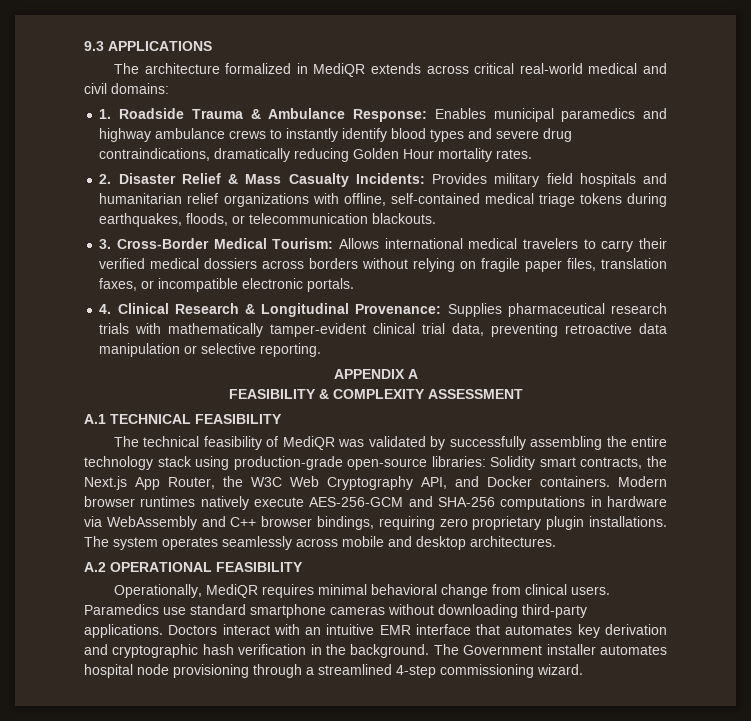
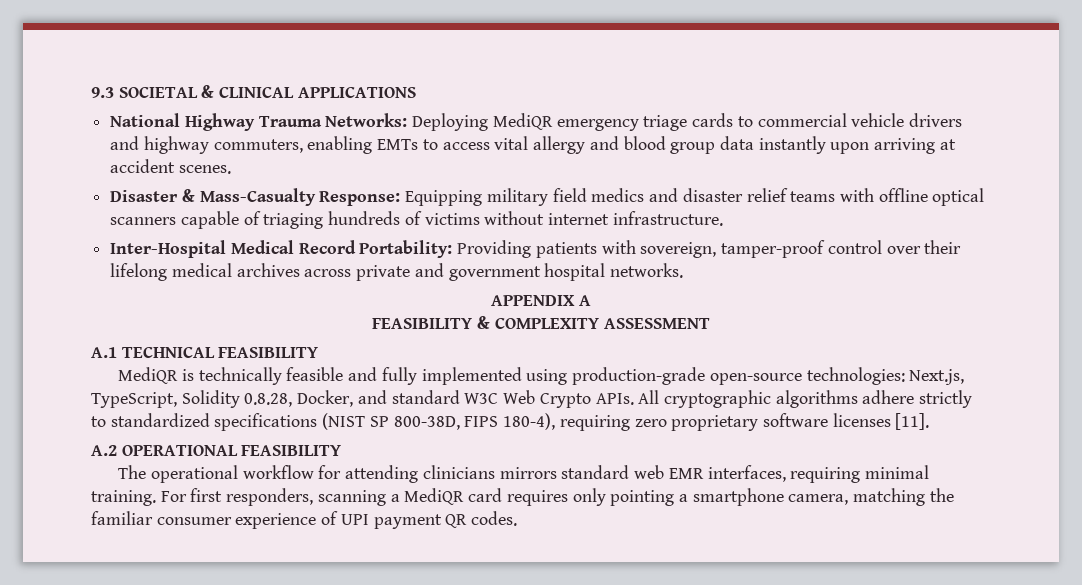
- 9.3 APPLICATIONS
- The architecture formalized in MediQR extends across critical real-world medical and civil domains:
- 1. Roadside Trauma & Ambulance Response: Enables municipal paramedics and highway ambulance crews to instantly identify blood types and severe drug contraindications, dramatically reducing Golden Hour mortality rates.
- 2. Disaster Relief & Mass Casualty Incidents: Provides military field hospitals and humanitarian relief organizations with offline, self-contained medical triage tokens during earthquakes, floods, or telecommunication blackouts.
- 3. Cross-Border Medical Tourism: Allows international medical travelers to carry their verified medical dossiers across borders without relying on fragile paper files, translation faxes, or incompatible electronic portals.
- 4. Clinical Research & Longitudinal Provenance: Supplies pharmaceutical research trials with mathematically tamper-evident clinical trial data, preventing retroactive data manipulation or selective reporting.
+ 9.3 SOCIETAL & CLINICAL APPLICATIONS
+ National Highway Trauma Networks: Deploying MediQR emergency triage cards to commercial vehicle drivers and highway commuters, enabling EMTs to access vital allergy and blood group data instantly upon arriving at accident scenes.
+ Disaster & Mass-Casualty Response: Equipping military field medics and disaster relief teams with offline optical scanners capable of triaging hundreds of victims without internet infrastructure.
+ Inter-Hospital Medical Record Portability: Providing patients with sovereign, tamper-proof control over their lifelong medical archives across private and government hospital networks.
- The technical feasibility of MediQR was validated by successfully assembling the entire technology stack using production-grade open-source libraries: Solidity smart contracts, the Next.js App Router, the W3C Web Cryptography API, and Docker containers. Modern browser runtimes natively execute AES-256-GCM and SHA-256 computations in hardware via WebAssembly and C++ browser bindings, requiring zero proprietary plugin installations. The system operates seamlessly across mobile and desktop architectures.
+ MediQR is technically feasible and fully implemented using production-grade open-source technologies: Next.js, TypeScript, Solidity 0.8.28, Docker, and standard W3C Web Crypto APIs. All cryptographic algorithms adhere strictly to standardized specifications (NIST SP 800-38D, FIPS 180-4), requiring zero proprietary software licenses [11].
  A.2 OPERATIONAL FEASIBILITY
- Operationally, MediQR requires minimal behavioral change from clinical users. Paramedics use standard smartphone cameras without downloading third-party applications. Doctors interact with an intuitive EMR interface that automates key derivation and cryptographic hash verification in the background. The Government installer automates hospital node provisioning through a streamlined 4-step commissioning wizard.
+ The operational workflow for attending clinicians mirrors standard web EMR interfaces, requiring minimal training. For first responders, scanning a MediQR card requires only pointing a smartphone camera, matching the familiar consumer experience of UPI payment QR codes.

